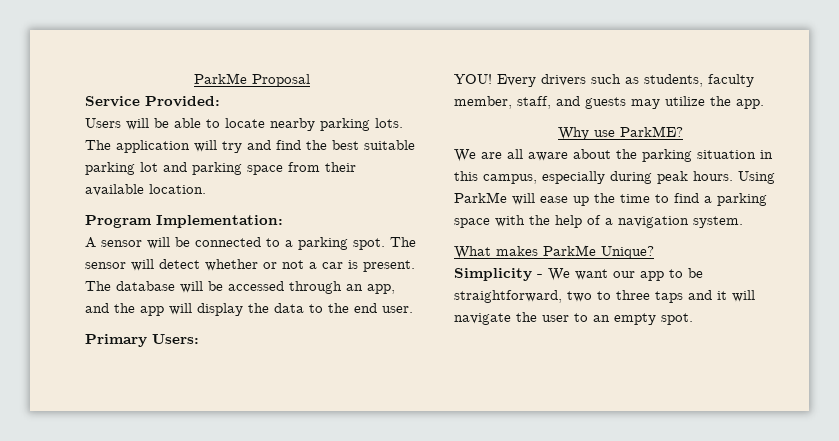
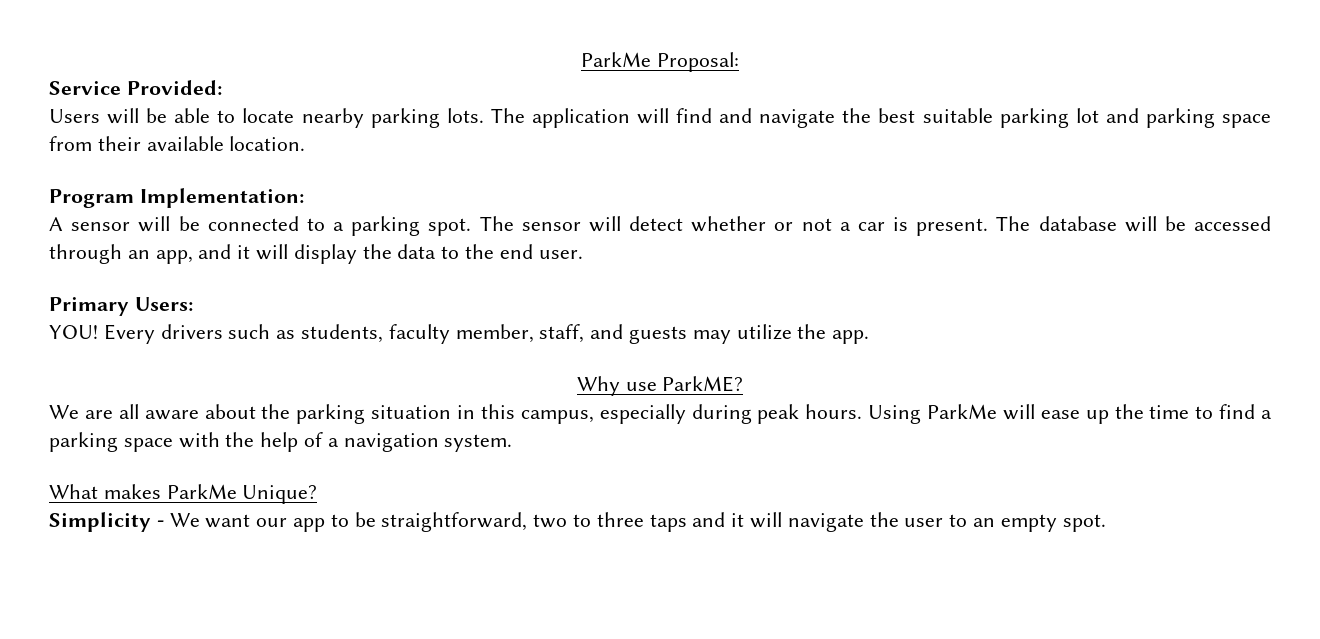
- ParkMe Proposal
+ ParkMe Proposal:
- The application will try and find the best suitable parking lot and parking space from their available location.
+ The application will find and navigate the best suitable parking lot and parking space from their available location.
- The database will be accessed through an app, and the app will display the data to the end user.
+ The database will be accessed through an app, and it will display the data to the end user.

